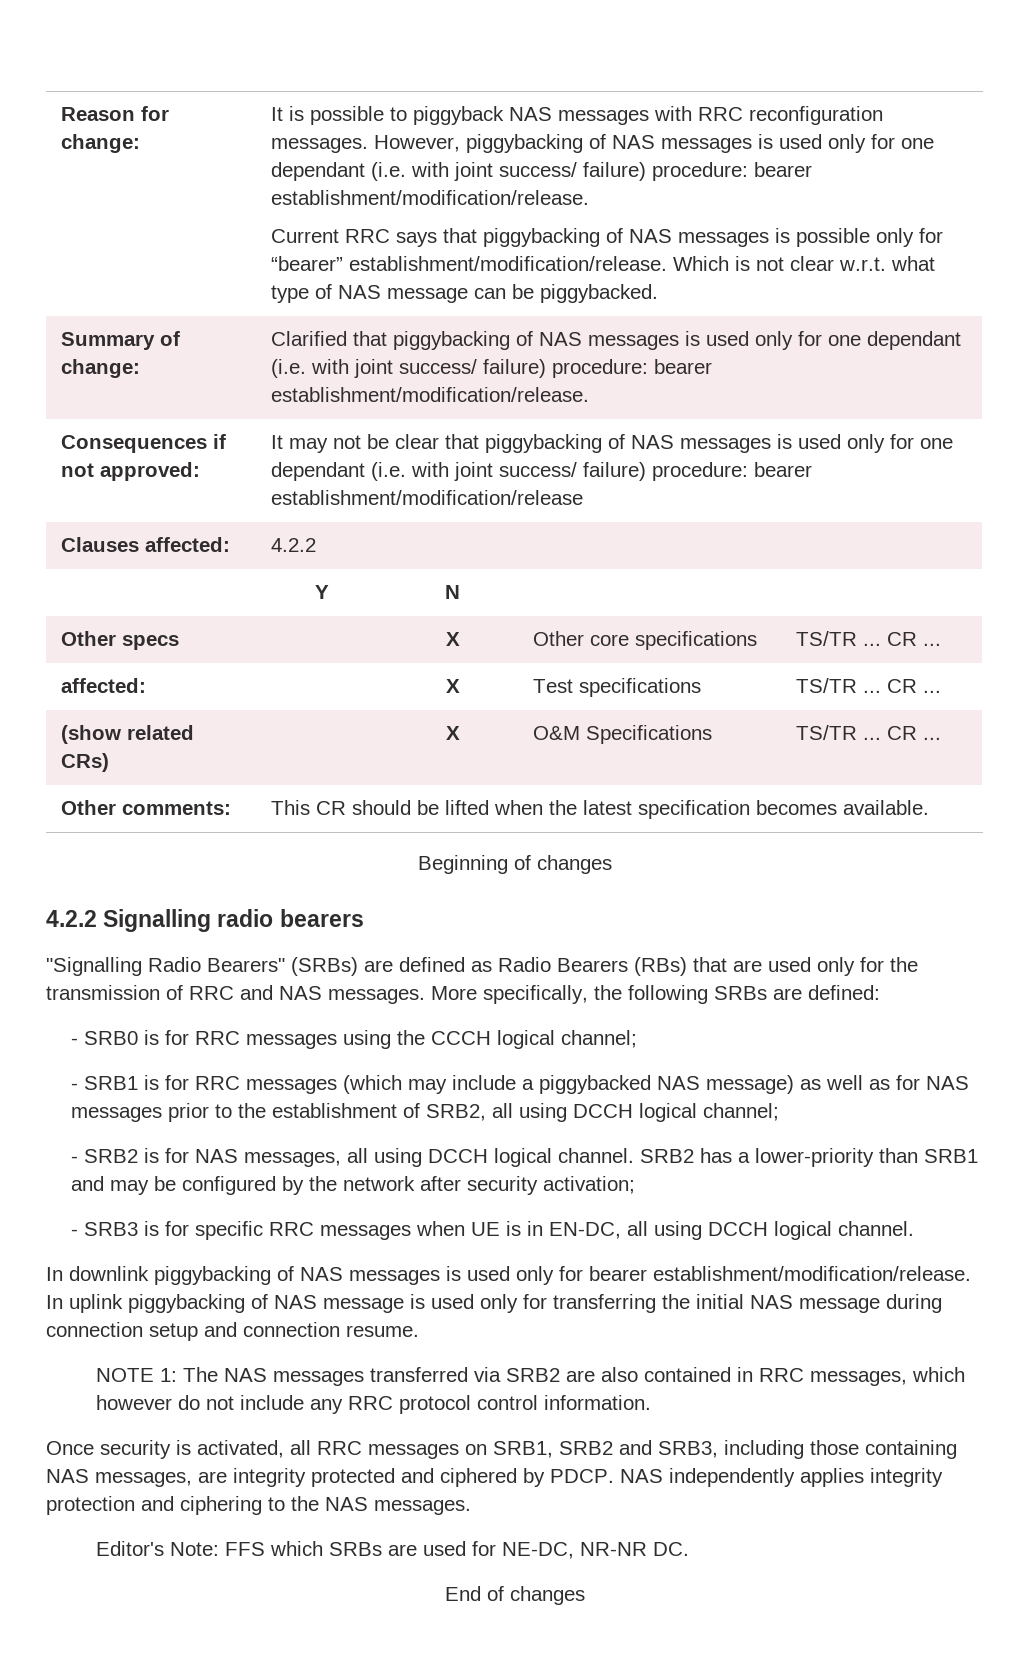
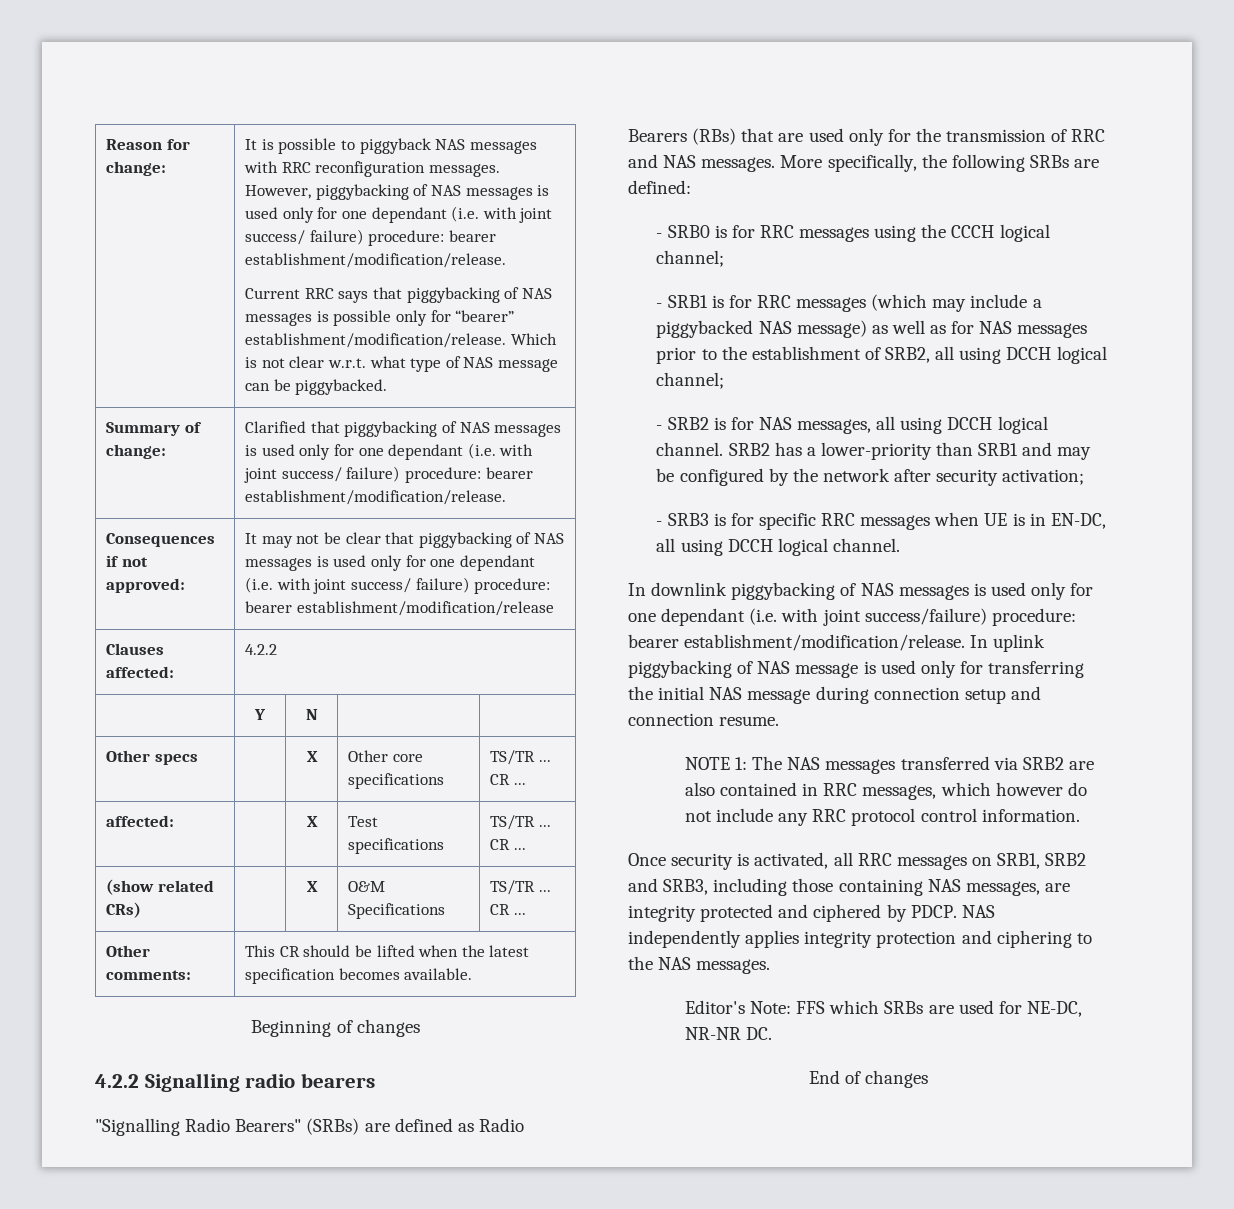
- In downlink piggybacking of NAS messages is used only for bearer establishment/modification/release.
+ In downlink piggybacking of NAS messages is used only for one dependant (i.e. with joint success/failure) procedure: bearer establishment/modification/release.

